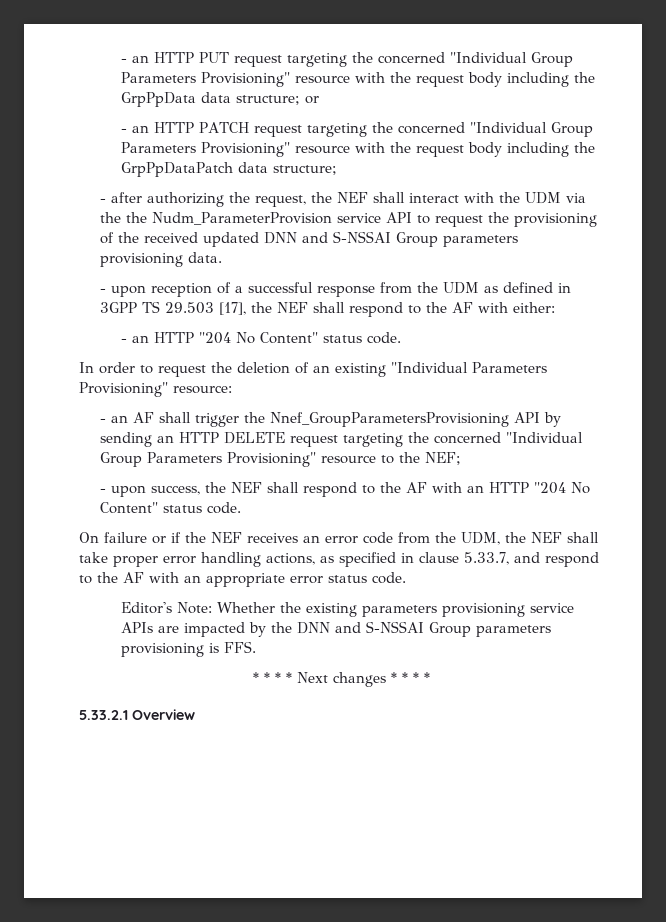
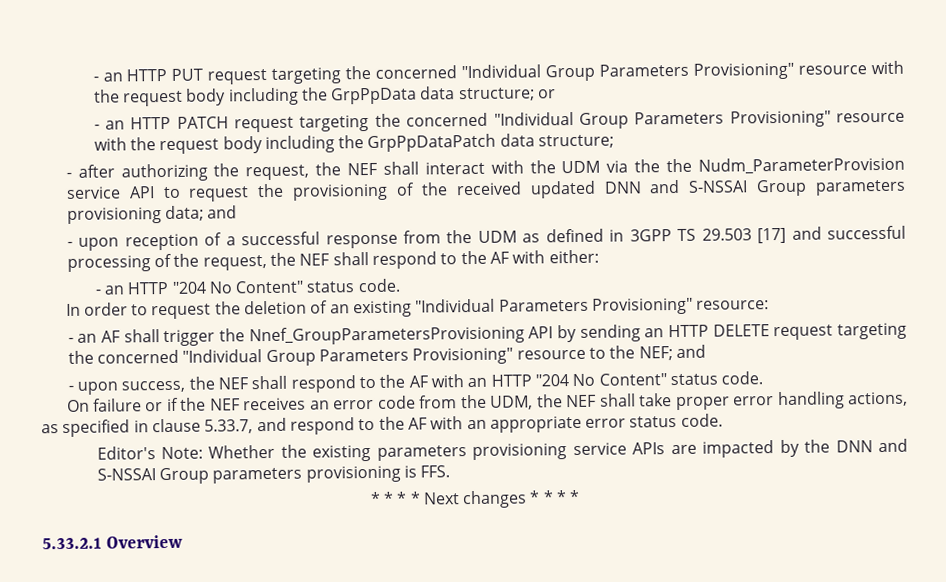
- - after authorizing the request, the NEF shall interact with the UDM via the the Nudm_ParameterProvision service API to request the provisioning of the received updated DNN and S-NSSAI Group parameters provisioning data.
+ - after authorizing the request, the NEF shall interact with the UDM via the the Nudm_ParameterProvision service API to request the provisioning of the received updated DNN and S-NSSAI Group parameters provisioning data; and
- - upon reception of a successful response from the UDM as defined in 3GPP TS 29.503 [17], the NEF shall respond to the AF with either:
+ - upon reception of a successful response from the UDM as defined in 3GPP TS 29.503 [17] and successful processing of the request, the NEF shall respond to the AF with either:
- - an AF shall trigger the Nnef_GroupParametersProvisioning API by sending an HTTP DELETE request targeting the concerned "Individual Group Parameters Provisioning" resource to the NEF;
+ - an AF shall trigger the Nnef_GroupParametersProvisioning API by sending an HTTP DELETE request targeting the concerned "Individual Group Parameters Provisioning" resource to the NEF; and

